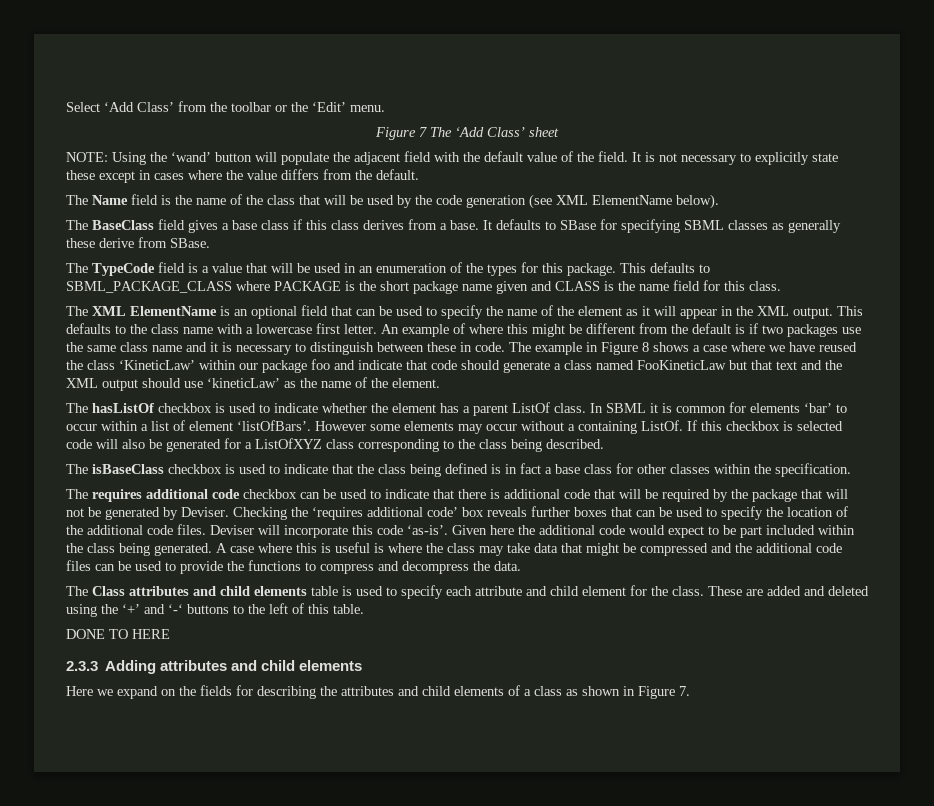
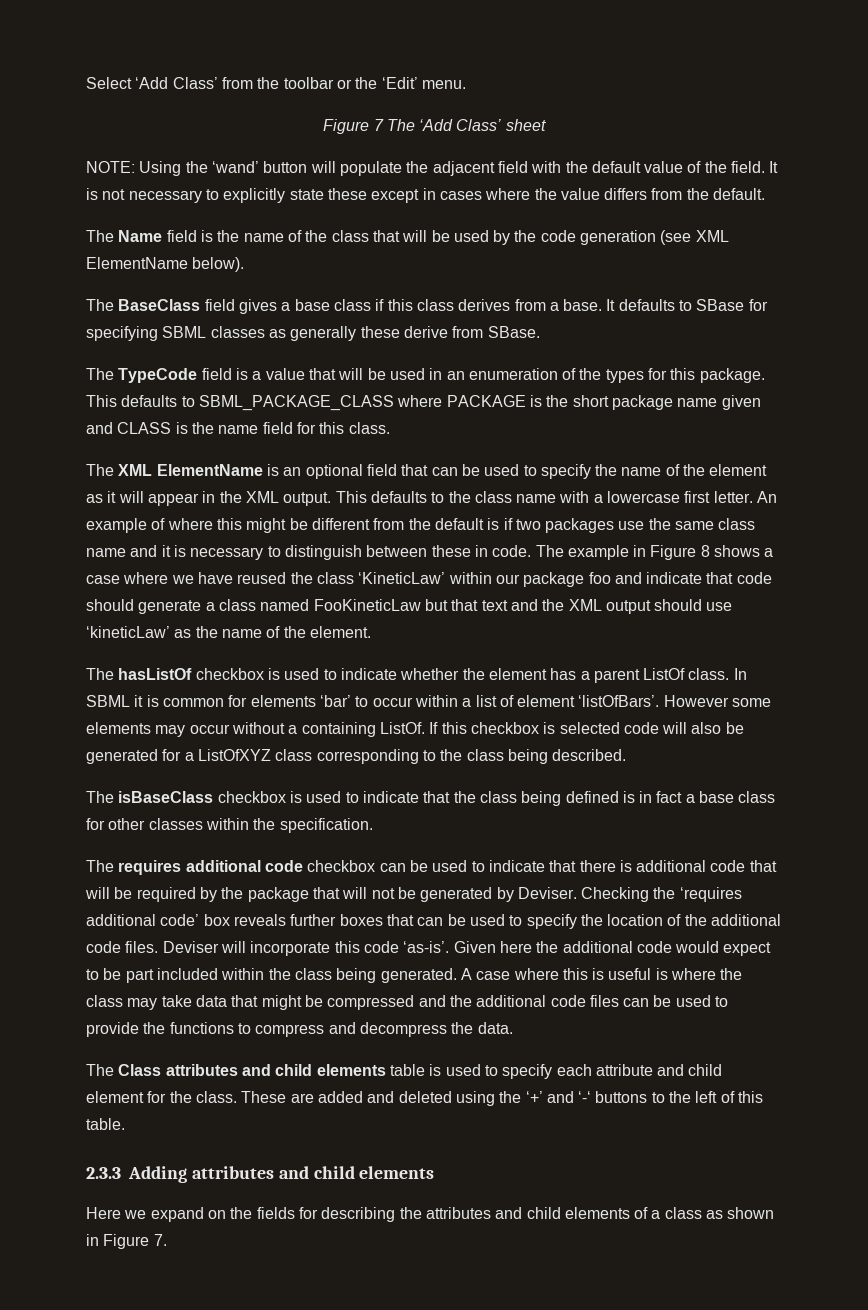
- DONE TO HERE

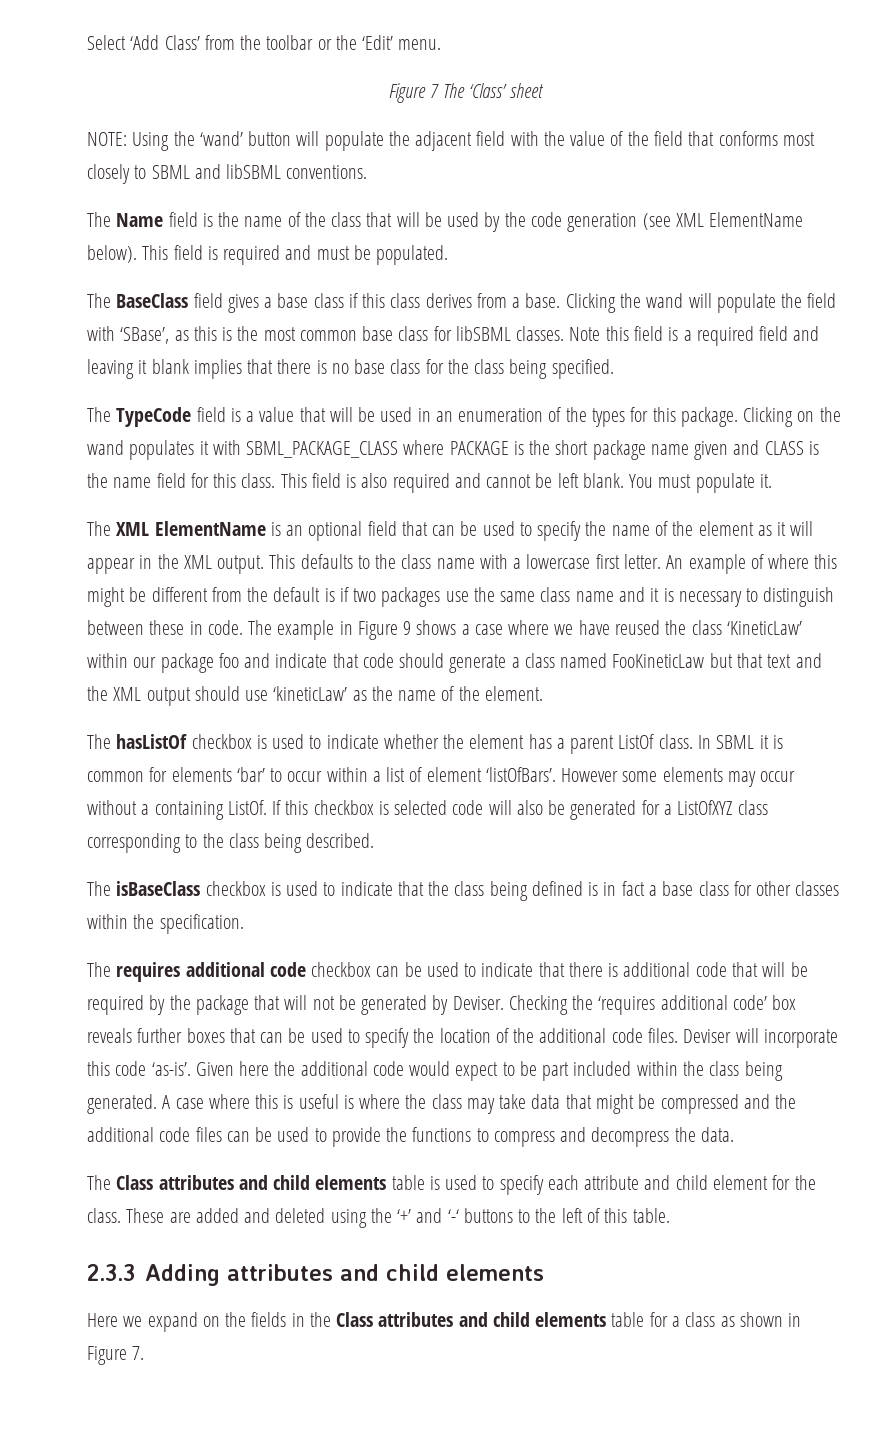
- Figure 7 The ‘Add Class’ sheet
+ Figure 7 The ‘Class’ sheet
- NOTE: Using the ‘wand’ button will populate the adjacent field with the default value of the field. It is not necessary to explicitly state these except in cases where the value differs from the default.
+ NOTE: Using the ‘wand’ button will populate the adjacent field with the value of the field that conforms most closely to SBML and libSBML conventions.
+ This field is required and must be populated.
- It defaults to SBase for specifying SBML classes as generally these derive from SBase.
+ Clicking the wand will populate the field with ‘SBase’, as this is the most common base class for libSBML classes. Note this field is a required field and leaving it blank implies that there is no base class for the class being specified.
- This defaults to SBML_PACKAGE_CLASS where PACKAGE is the short package name given and CLASS is the name field for this class.
+ Clicking on the wand populates it with SBML_PACKAGE_CLASS where PACKAGE is the short package name given and CLASS is the name field for this class. This field is also required and cannot be left blank. You must populate it.
- The example in Figure 8 shows a case where we have reused the class ‘KineticLaw’ within our package foo and indicate that code should generate a class named FooKineticLaw but that text and the XML output should use ‘kineticLaw’ as the name of the element.
+ The example in Figure 9 shows a case where we have reused the class ‘KineticLaw’ within our package foo and indicate that code should generate a class named FooKineticLaw but that text and the XML output should use ‘kineticLaw’ as the name of the element.
- Here we expand on the fields for describing the attributes and child elements of a class as shown in Figure 7.
+ Here we expand on the fields in the Class attributes and child elements table for a class as shown in Figure 7.

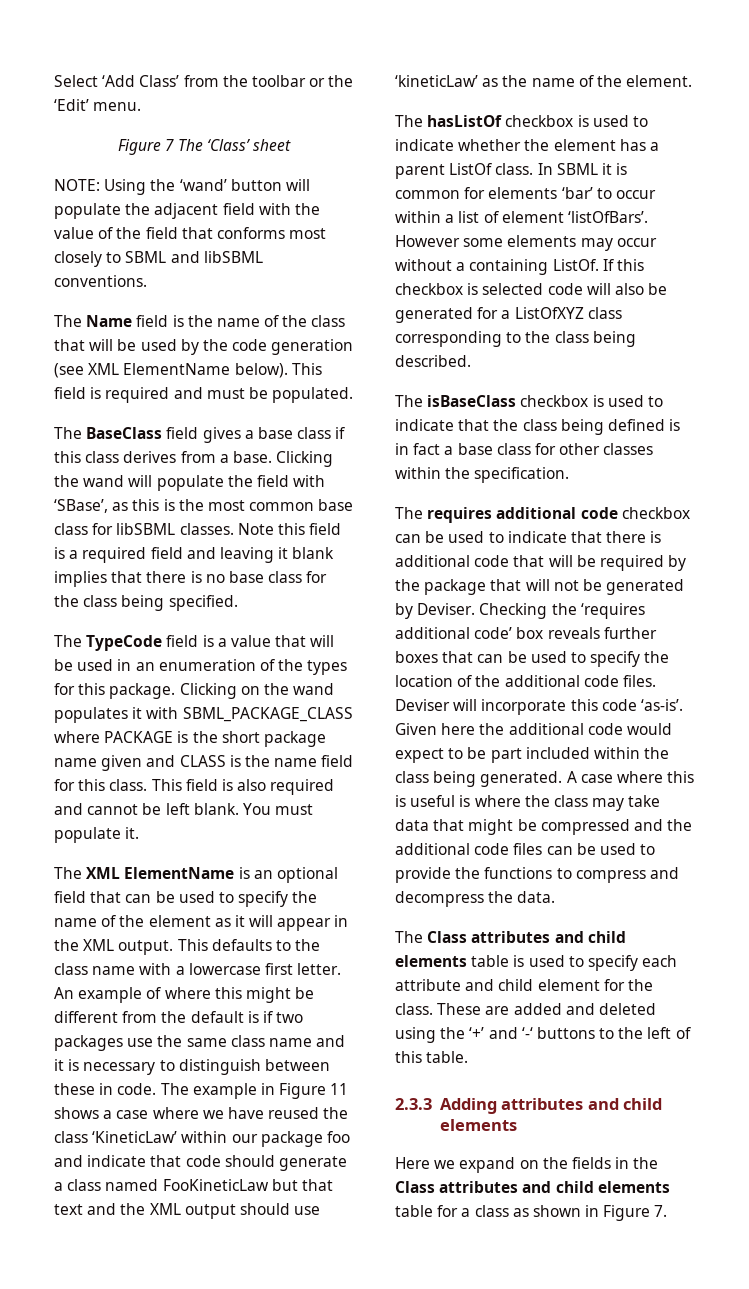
- The example in Figure 9 shows a case where we have reused the class ‘KineticLaw’ within our package foo and indicate that code should generate a class named FooKineticLaw but that text and the XML output should use ‘kineticLaw’ as the name of the element.
+ The example in Figure 11 shows a case where we have reused the class ‘KineticLaw’ within our package foo and indicate that code should generate a class named FooKineticLaw but that text and the XML output should use ‘kineticLaw’ as the name of the element.

